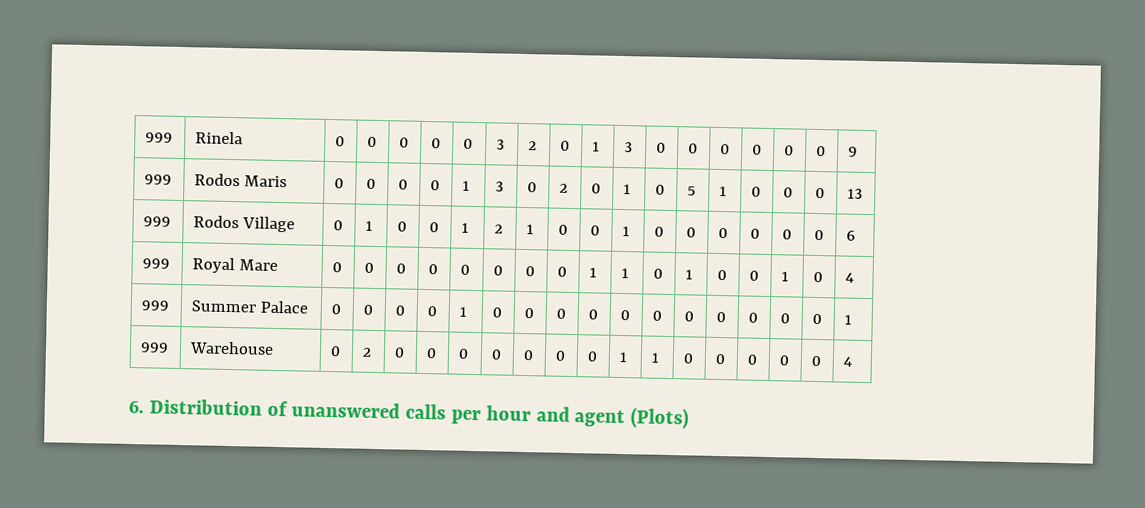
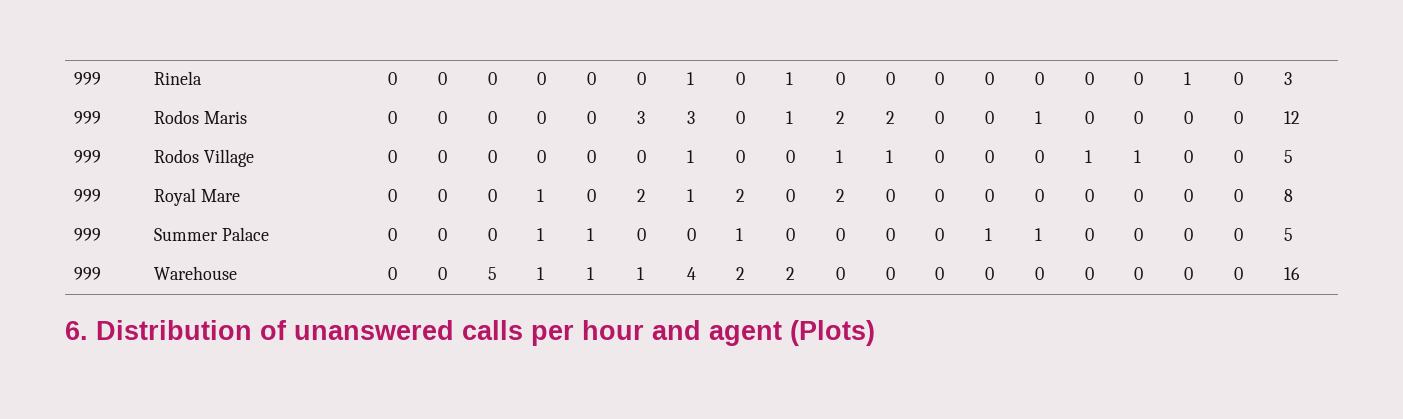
- 999 | Rinela | 0 | 0 | 0 | 0 | 0 | 3 | 2 | 0 | 1 | 3 | 0 | 0 | 0 | 0 | 0 | 0 | 9
- 999 | Rodos Maris | 0 | 0 | 0 | 0 | 1 | 3 | 0 | 2 | 0 | 1 | 0 | 5 | 1 | 0 | 0 | 0 | 13
- 999 | Rodos Village | 0 | 1 | 0 | 0 | 1 | 2 | 1 | 0 | 0 | 1 | 0 | 0 | 0 | 0 | 0 | 0 | 6
- 999 | Royal Mare | 0 | 0 | 0 | 0 | 0 | 0 | 0 | 0 | 1 | 1 | 0 | 1 | 0 | 0 | 1 | 0 | 4
- 999 | Summer Palace | 0 | 0 | 0 | 0 | 1 | 0 | 0 | 0 | 0 | 0 | 0 | 0 | 0 | 0 | 0 | 0 | 1
- 999 | Warehouse | 0 | 2 | 0 | 0 | 0 | 0 | 0 | 0 | 0 | 1 | 1 | 0 | 0 | 0 | 0 | 0 | 4
+ 999 | Rinela | 0 | 0 | 0 | 0 | 0 | 0 | 1 | 0 | 1 | 0 | 0 | 0 | 0 | 0 | 0 | 0 | 1 | 0 | 3
+ 999 | Rodos Maris | 0 | 0 | 0 | 0 | 0 | 3 | 3 | 0 | 1 | 2 | 2 | 0 | 0 | 1 | 0 | 0 | 0 | 0 | 12
+ 999 | Rodos Village | 0 | 0 | 0 | 0 | 0 | 0 | 1 | 0 | 0 | 1 | 1 | 0 | 0 | 0 | 1 | 1 | 0 | 0 | 5
+ 999 | Royal Mare | 0 | 0 | 0 | 1 | 0 | 2 | 1 | 2 | 0 | 2 | 0 | 0 | 0 | 0 | 0 | 0 | 0 | 0 | 8
+ 999 | Summer Palace | 0 | 0 | 0 | 1 | 1 | 0 | 0 | 1 | 0 | 0 | 0 | 0 | 1 | 1 | 0 | 0 | 0 | 0 | 5
+ 999 | Warehouse | 0 | 0 | 5 | 1 | 1 | 1 | 4 | 2 | 2 | 0 | 0 | 0 | 0 | 0 | 0 | 0 | 0 | 0 | 16

